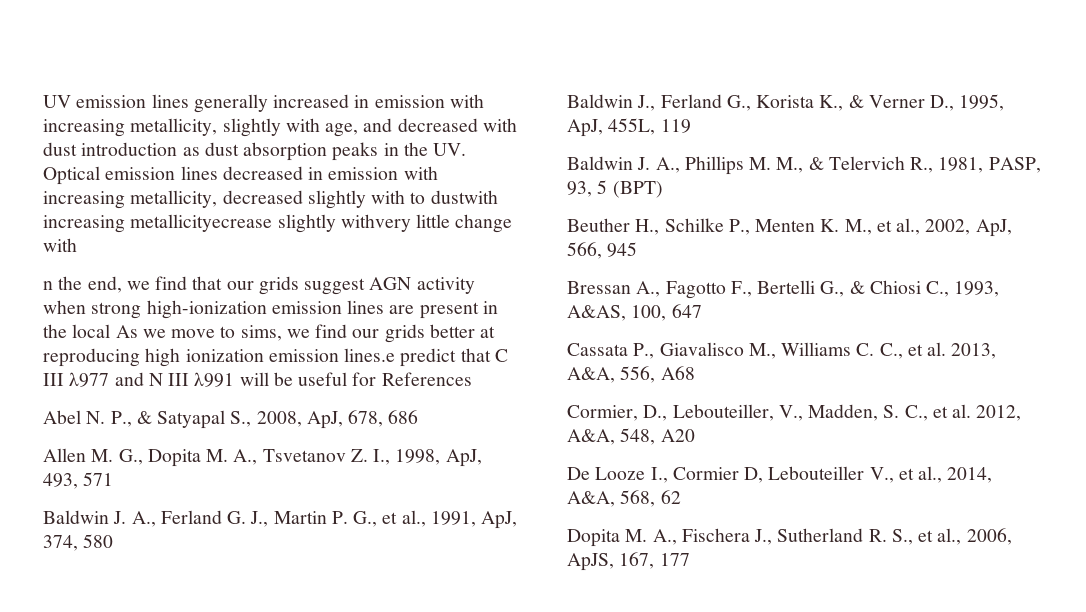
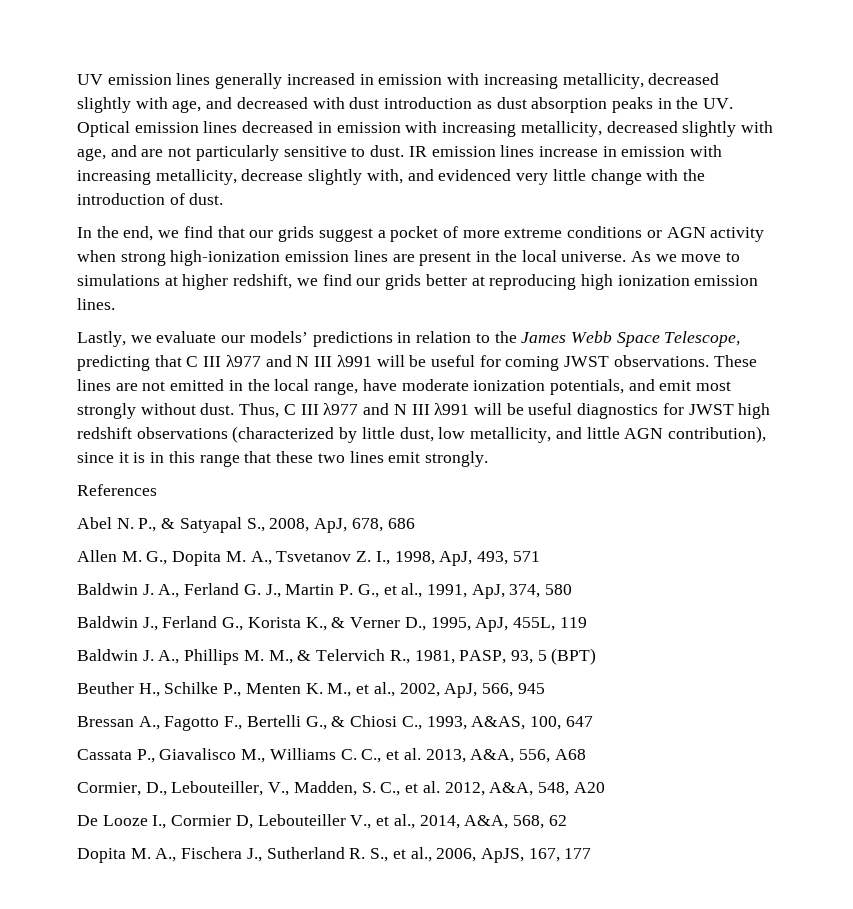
- UV emission lines generally increased in emission with increasing metallicity, slightly with age, and decreased with dust introduction as dust absorption peaks in the UV. Optical emission lines decreased in emission with increasing metallicity, decreased slightly with to dustwith increasing metallicityecrease slightly withvery little change with
- n the end, we find that our grids suggest AGN activity when strong high-ionization emission lines are present in the local As we move to sims, we find our grids better at reproducing high ionization emission lines.e predict that C III λ977 and N III λ991 will be useful for References
+ UV emission lines generally increased in emission with increasing metallicity, decreased slightly with age, and decreased with dust introduction as dust absorption peaks in the UV. Optical emission lines decreased in emission with increasing metallicity, decreased slightly with age, and are not particularly sensitive to dust. IR emission lines increase in emission with increasing metallicity, decrease slightly with, and evidenced very little change with the introduction of dust.
+ In the end, we find that our grids suggest a pocket of more extreme conditions or AGN activity when strong high-ionization emission lines are present in the local universe. As we move to simulations at higher redshift, we find our grids better at reproducing high ionization emission lines.
+ Lastly, we evaluate our models’ predictions in relation to the James Webb Space Telescope, predicting that C III λ977 and N III λ991 will be useful for coming JWST observations. These lines are not emitted in the local range, have moderate ionization potentials, and emit most strongly without dust. Thus, C III λ977 and N III λ991 will be useful diagnostics for JWST high redshift observations (characterized by little dust, low metallicity, and little AGN contribution), since it is in this range that these two lines emit strongly.
+ References

